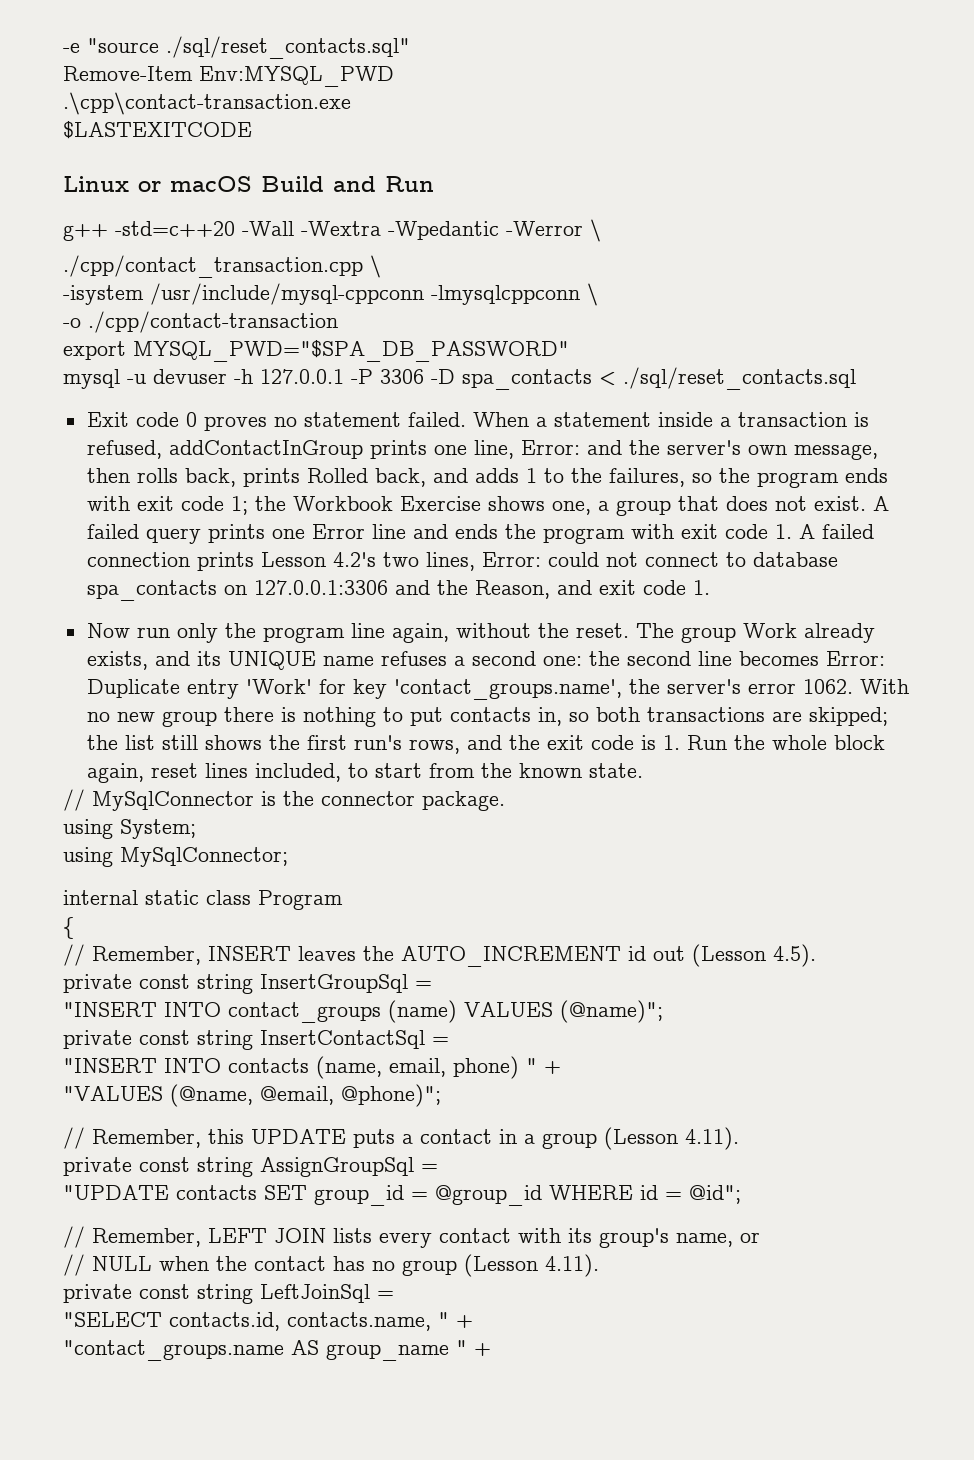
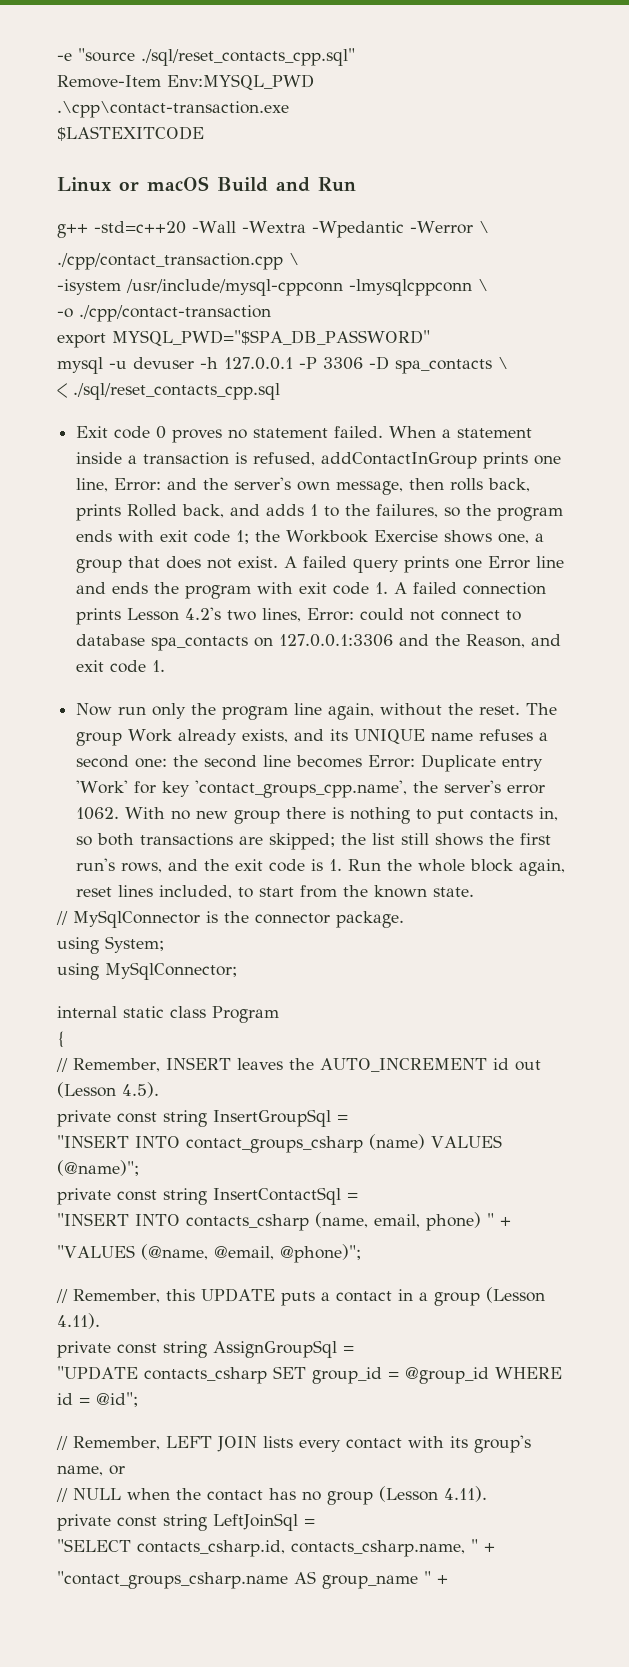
- -e "source ./sql/reset_contacts.sql"
+ -e "source ./sql/reset_contacts_cpp.sql"
- mysql -u devuser -h 127.0.0.1 -P 3306 -D spa_contacts < ./sql/reset_contacts.sql
+ mysql -u devuser -h 127.0.0.1 -P 3306 -D spa_contacts \
+ < ./sql/reset_contacts_cpp.sql
- The group Work already exists, and its UNIQUE name refuses a second one: the second line becomes Error: Duplicate entry 'Work' for key 'contact_groups.name', the server's error 1062.
+ The group Work already exists, and its UNIQUE name refuses a second one: the second line becomes Error: Duplicate entry 'Work' for key 'contact_groups_cpp.name', the server's error 1062.
- "INSERT INTO contact_groups (name) VALUES (@name)";
+ "INSERT INTO contact_groups_csharp (name) VALUES (@name)";
- "INSERT INTO contacts (name, email, phone) " +
+ "INSERT INTO contacts_csharp (name, email, phone) " +
- "UPDATE contacts SET group_id = @group_id WHERE id = @id";
+ "UPDATE contacts_csharp SET group_id = @group_id WHERE id = @id";
- "SELECT contacts.id, contacts.name, " +
- "contact_groups.name AS group_name " +
+ "SELECT contacts_csharp.id, contacts_csharp.name, " +
+ "contact_groups_csharp.name AS group_name " +

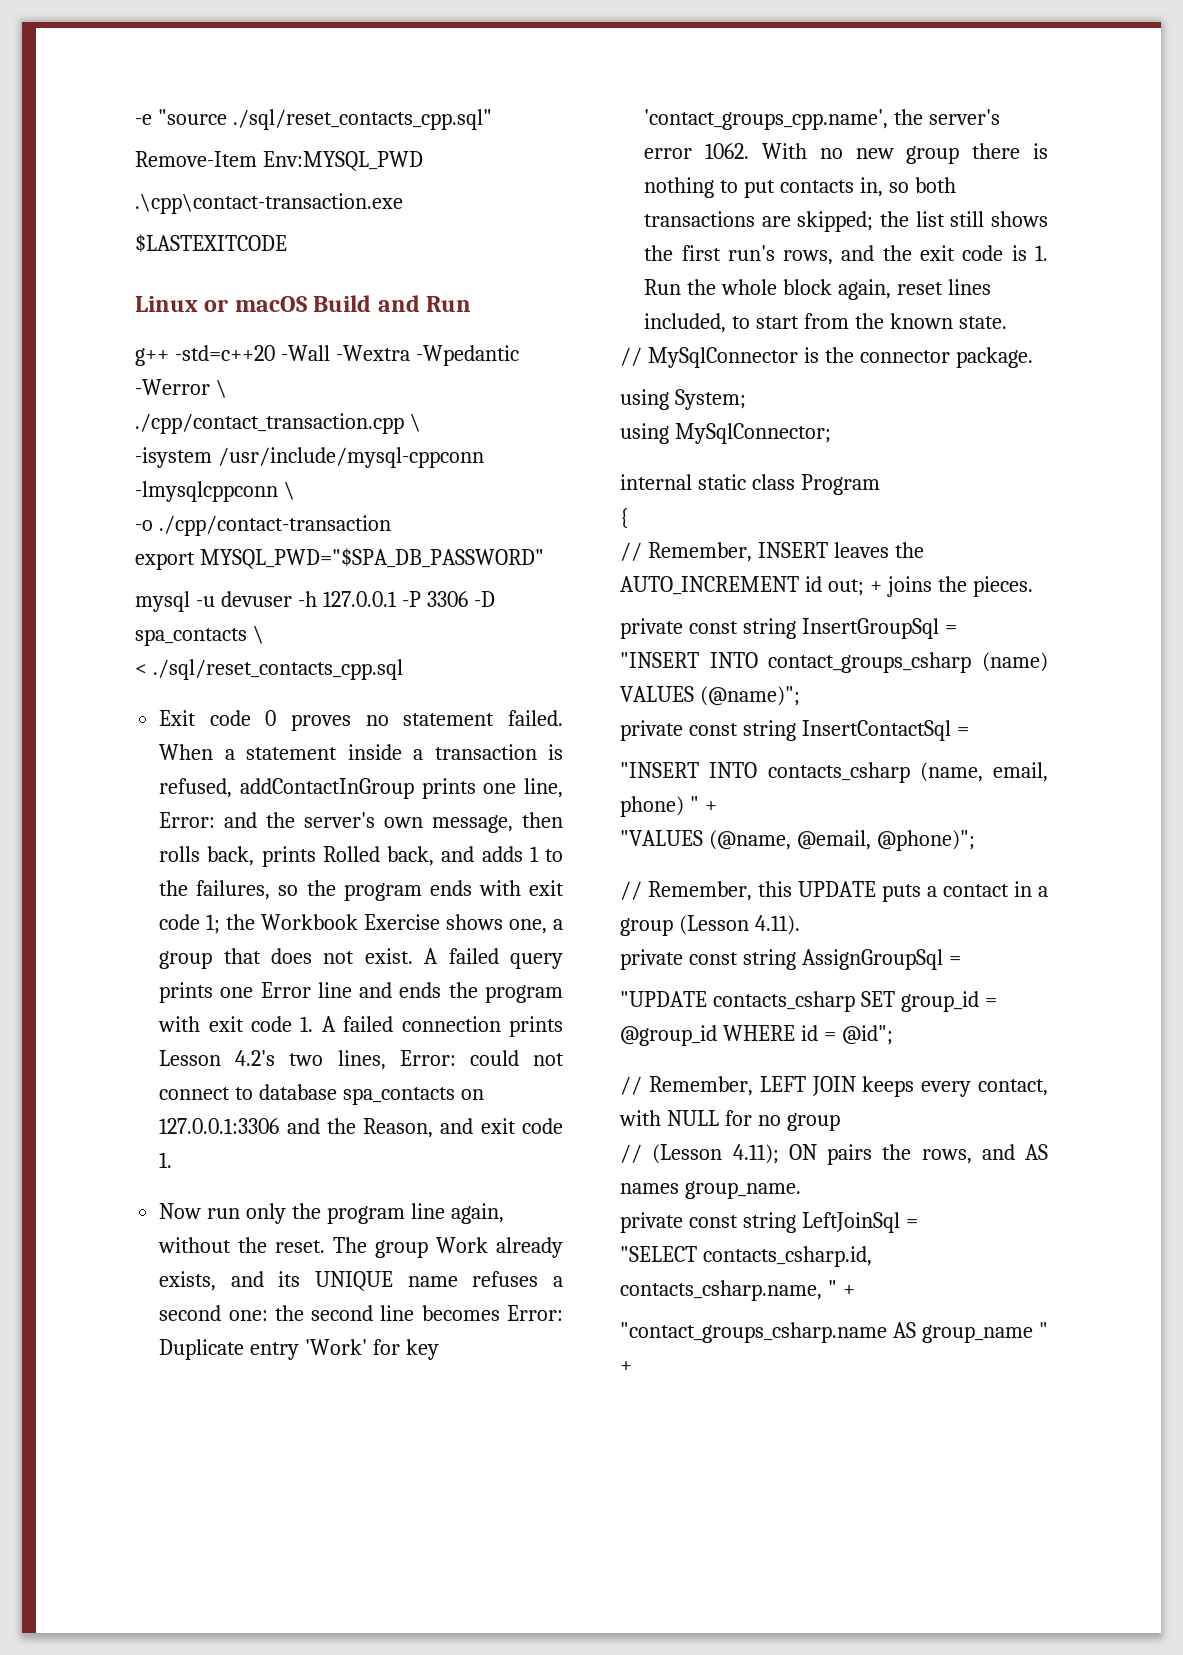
- // Remember, INSERT leaves the AUTO_INCREMENT id out (Lesson 4.5).
+ // Remember, INSERT leaves the AUTO_INCREMENT id out; + joins the pieces.
- // Remember, LEFT JOIN lists every contact with its group's name, or
- // NULL when the contact has no group (Lesson 4.11).
+ // Remember, LEFT JOIN keeps every contact, with NULL for no group
+ // (Lesson 4.11); ON pairs the rows, and AS names group_name.

